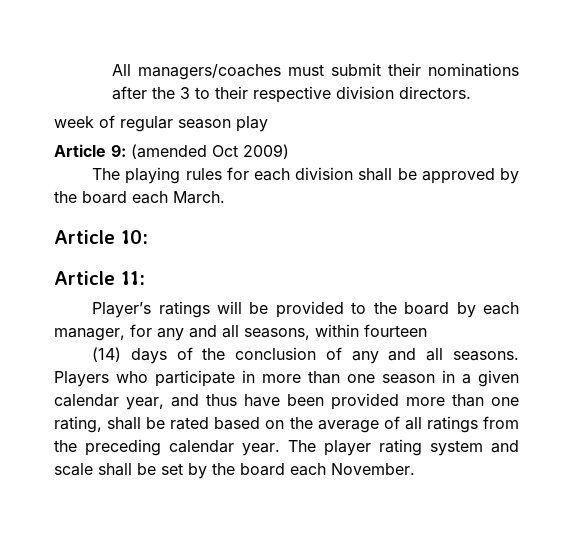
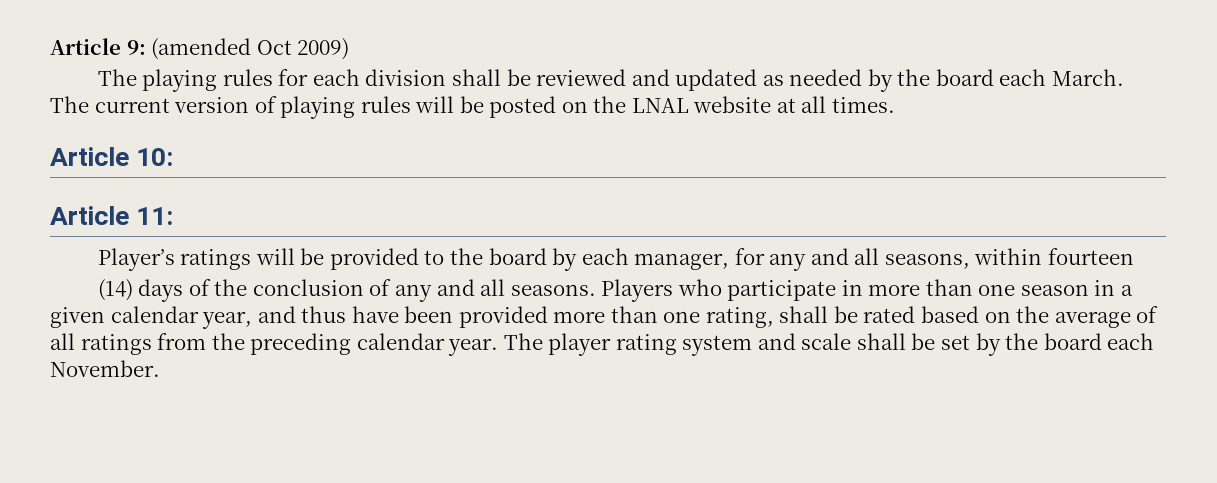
- All managers/coaches must submit their nominations after the 3 to their respective division directors.
- week of regular season play
- The playing rules for each division shall be approved by the board each March.
+ The playing rules for each division shall be reviewed and updated as needed by the board each March. The current version of playing rules will be posted on the LNAL website at all times.

